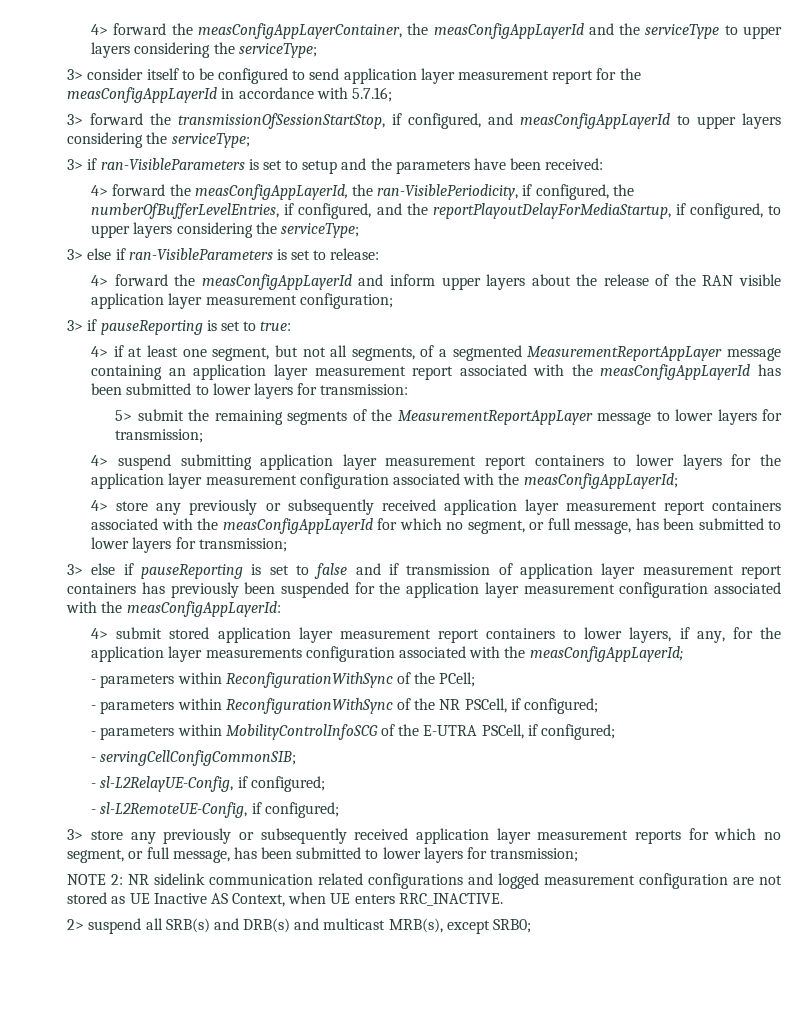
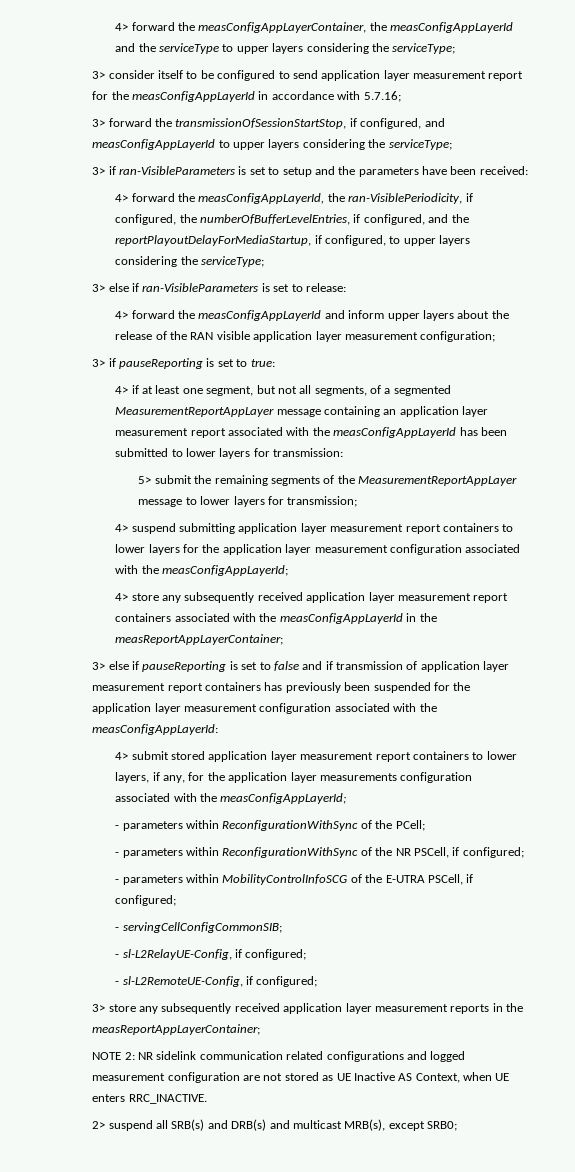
- 4> store any previously or subsequently received application layer measurement report containers associated with the measConfigAppLayerId for which no segment, or full message, has been submitted to lower layers for transmission;
+ 4> store any subsequently received application layer measurement report containers associated with the measConfigAppLayerId in the measReportAppLayerContainer;
- 3> store any previously or subsequently received application layer measurement reports for which no segment, or full message, has been submitted to lower layers for transmission;
+ 3> store any subsequently received application layer measurement reports in the measReportAppLayerContainer;

